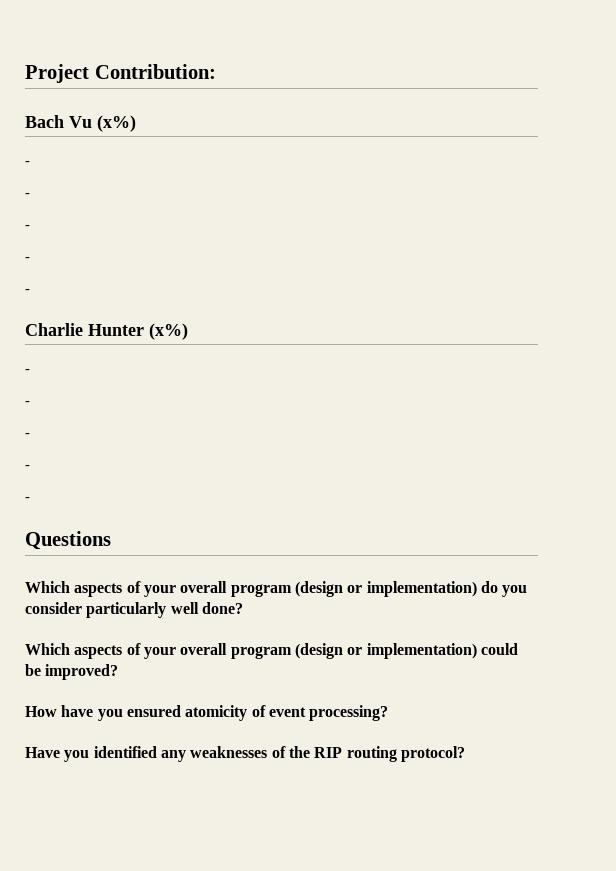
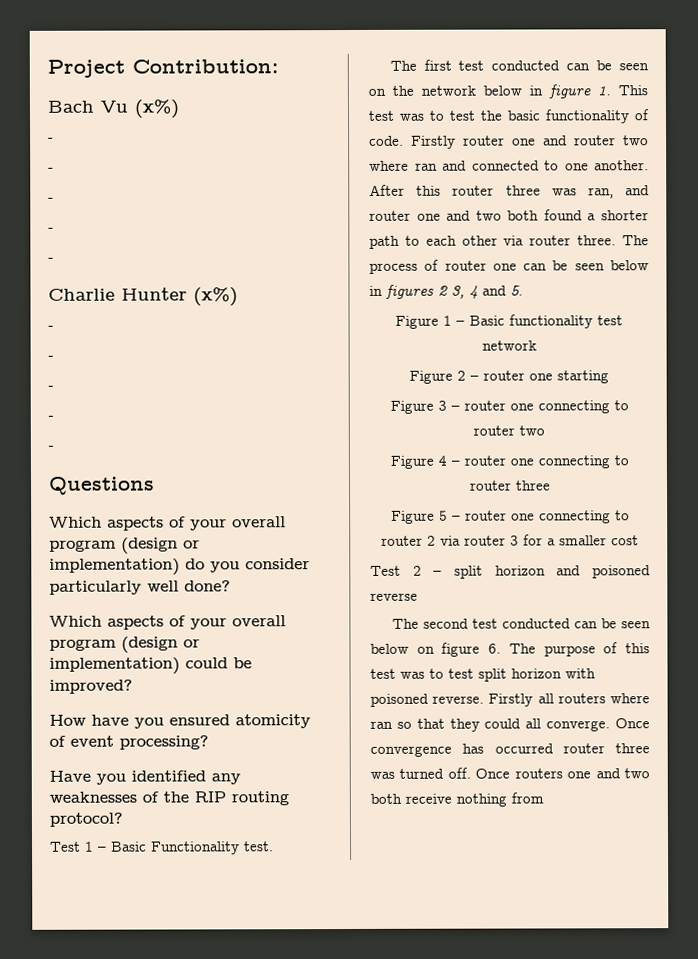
+ Test 1 – Basic Functionality test.
+ The first test conducted can be seen on the network below in figure 1. This test was to test the basic functionality of code. Firstly router one and router two where ran and connected to one another. After this router three was ran, and router one and two both found a shorter path to each other via router three. The process of router one can be seen below in figures 2 3, 4 and 5.
+ Figure 1 – Basic functionality test network
+ Figure 2 – router one starting
+ Figure 3 – router one connecting to router two
+ Figure 4 – router one connecting to router three
+ Figure 5 – router one connecting to router 2 via router 3 for a smaller cost
+ Test 2 – split horizon and poisoned reverse
+ The second test conducted can be seen below on figure 6. The purpose of this test was to test split horizon with poisoned reverse. Firstly all routers where ran so that they could all converge. Once convergence has occurred router three was turned off. Once routers one and two both receive nothing from

